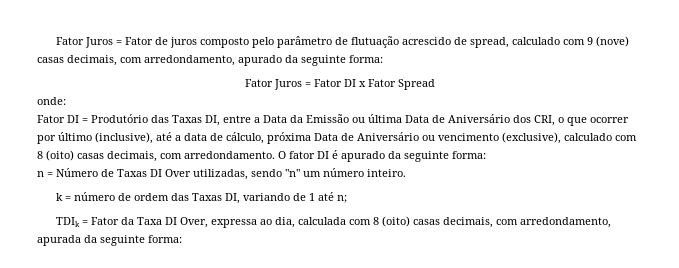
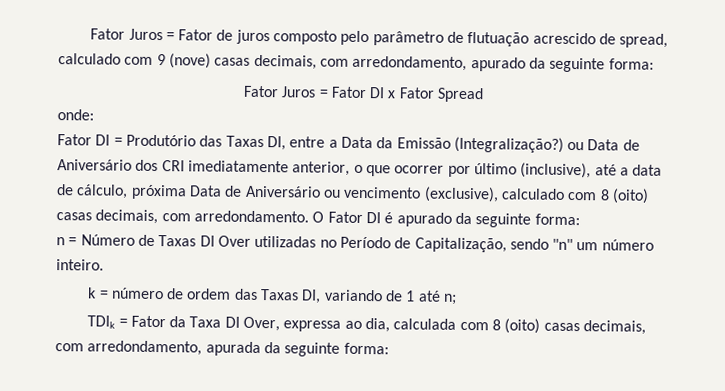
- Fator DI = Produtório das Taxas DI, entre a Data da Emissão ou última Data de Aniversário dos CRI, o que ocorrer por último (inclusive), até a data de cálculo, próxima Data de Aniversário ou vencimento (exclusive), calculado com 8 (oito) casas decimais, com arredondamento.
+ Fator DI = Produtório das Taxas DI, entre a Data da Emissão (Integralização?) ou Data de Aniversário dos CRI imediatamente anterior, o que ocorrer por último (inclusive), até a data de cálculo, próxima Data de Aniversário ou vencimento (exclusive), calculado com 8 (oito) casas decimais, com arredondamento.
- O fator DI é apurado da seguinte forma:
+ O Fator DI é apurado da seguinte forma:
- n = Número de Taxas DI Over utilizadas, sendo "n" um número inteiro.
+ n = Número de Taxas DI Over utilizadas no Período de Capitalização, sendo "n" um número inteiro.

